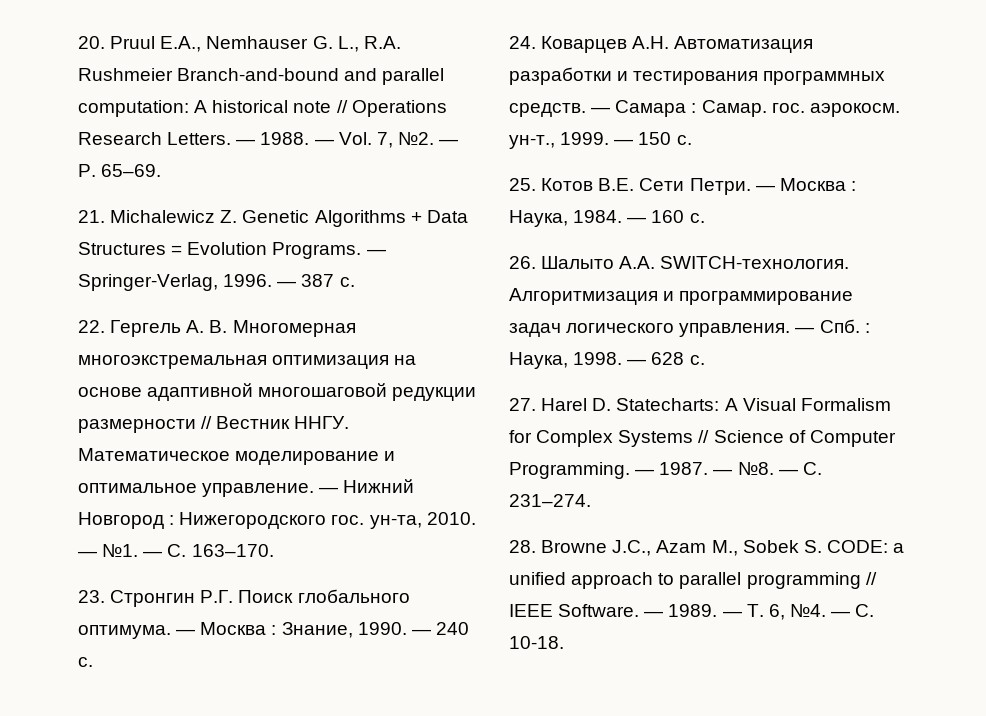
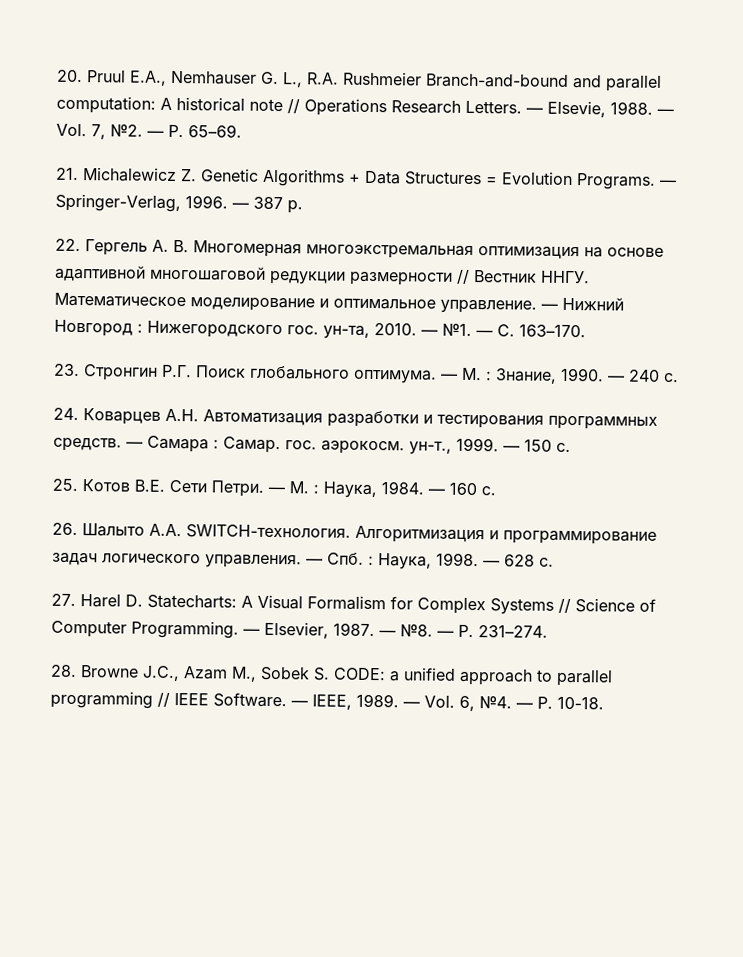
- — 1988.
+ — Elsevie, 1988.
- — 387 c.
+ — 387 p.
- — Москва : Знание, 1990.
+ — М. : Знание, 1990.
- — Москва : Наука, 1984.
+ — М. : Наука, 1984.
- — 1987.
+ — Elsevier, 1987.
- — C. 231–274.
+ — P. 231–274.
- — 1989.
+ — IEEE, 1989.
- — Т. 6, №4.
+ — Vol. 6, №4.
- — C. 10-18.
+ — P. 10-18.

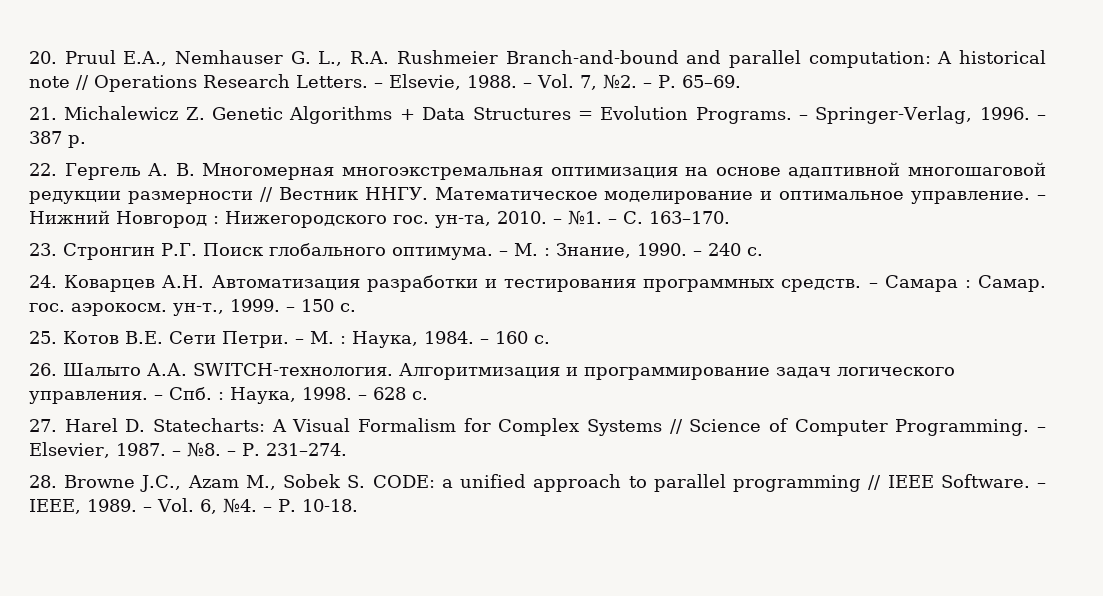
- — Elsevie, 1988.
+ – Elsevie, 1988.
- — Vol. 7, №2.
+ – Vol. 7, №2.
- — P. 65–69.
+ – P. 65–69.
- — Springer-Verlag, 1996.
+ – Springer-Verlag, 1996.
- — 387 p.
+ – 387 p.
- — Нижний Новгород : Нижегородского гос. ун-та, 2010.
+ – Нижний Новгород : Нижегородского гос. ун-та, 2010.
- — №1. — C. 163–170.
+ – №1. – C. 163–170.
- — М. : Знание, 1990.
+ – М. : Знание, 1990.
- — 240 c.
+ – 240 c.
- — Самара : Самар. гос. аэрокосм. ун-т., 1999.
+ – Самара : Самар. гос. аэрокосм. ун-т., 1999.
- — 150 c.
+ – 150 c.
- — М. : Наука, 1984.
+ – М. : Наука, 1984.
- — 160 c.
+ – 160 c.
- — Спб. : Наука, 1998.
+ – Спб. : Наука, 1998.
- — 628 c.
+ – 628 c.
- — Elsevier, 1987.
+ – Elsevier, 1987.
- — №8. — P. 231–274.
+ – №8. – P. 231–274.
- — IEEE, 1989.
+ – IEEE, 1989.
- — Vol. 6, №4.
+ – Vol. 6, №4.
- — P. 10-18.
+ – P. 10-18.

